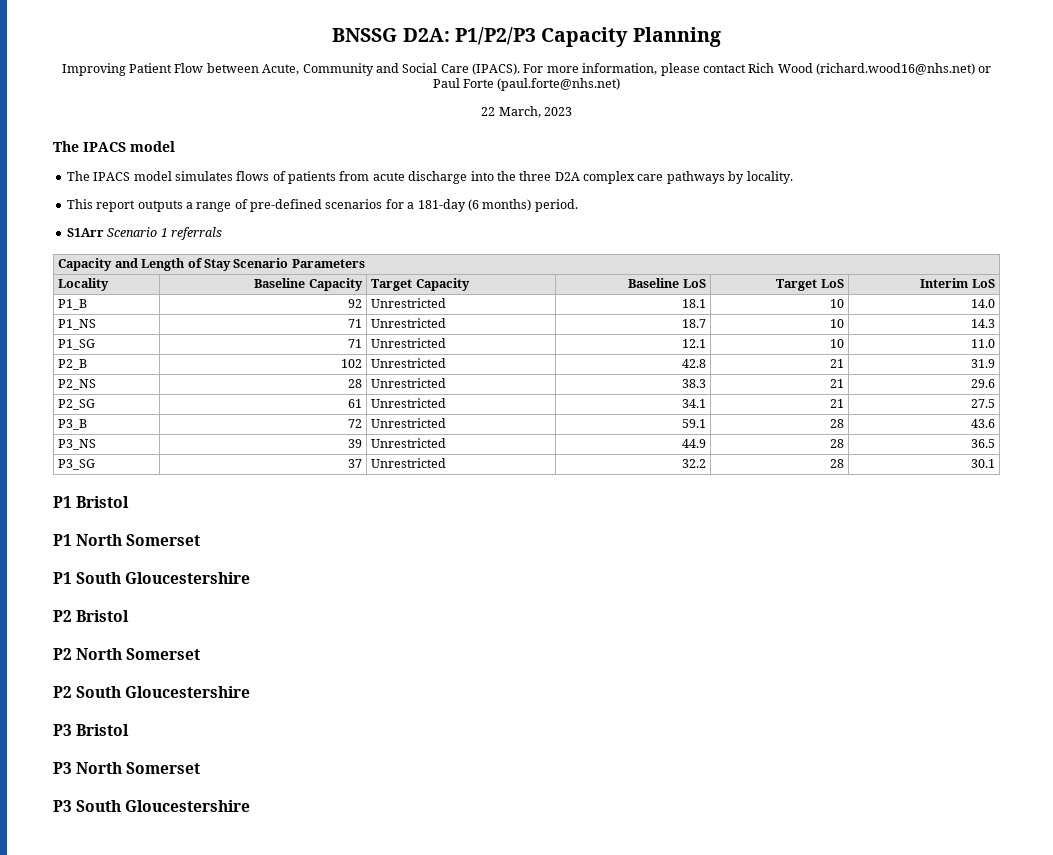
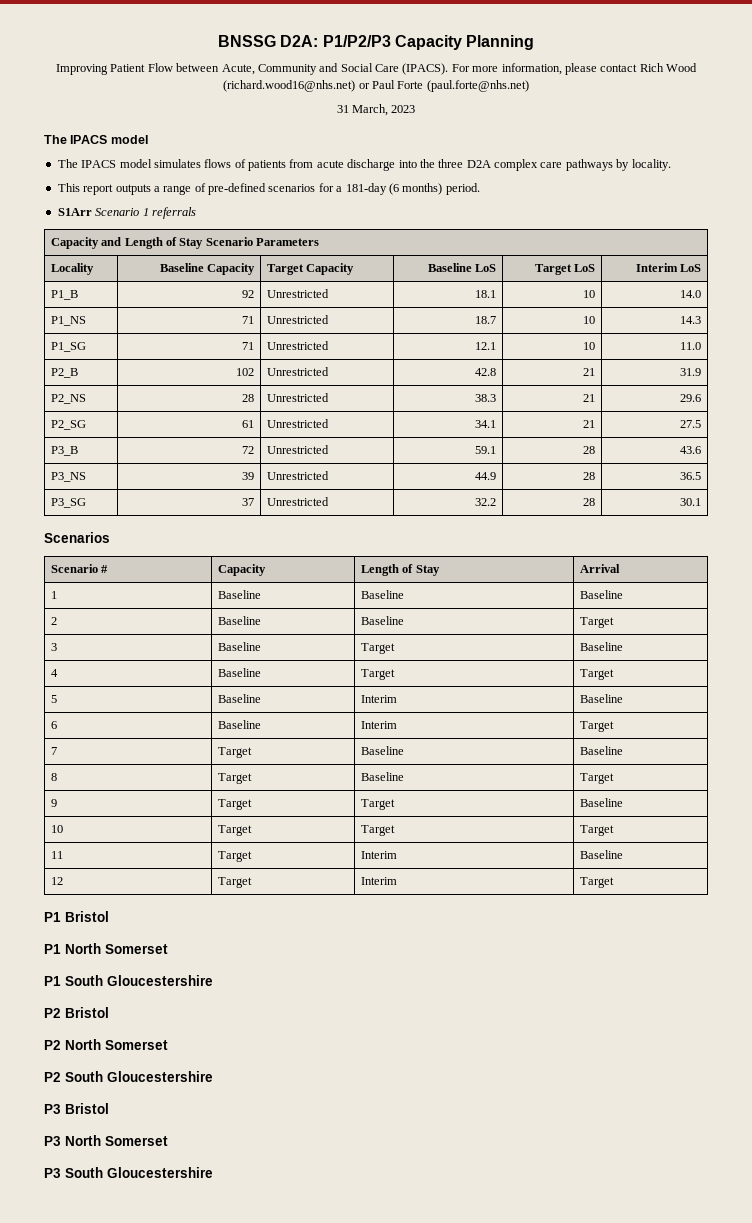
- 22 March, 2023
+ 31 March, 2023
+ Scenarios
+ Scenario # | Capacity | Length of Stay | Arrival
+ 1 | Baseline | Baseline | Baseline
+ 2 | Baseline | Baseline | Target
+ 3 | Baseline | Target | Baseline
+ 4 | Baseline | Target | Target
+ 5 | Baseline | Interim | Baseline
+ 6 | Baseline | Interim | Target
+ 7 | Target | Baseline | Baseline
+ 8 | Target | Baseline | Target
+ 9 | Target | Target | Baseline
+ 10 | Target | Target | Target
+ 11 | Target | Interim | Baseline
+ 12 | Target | Interim | Target

